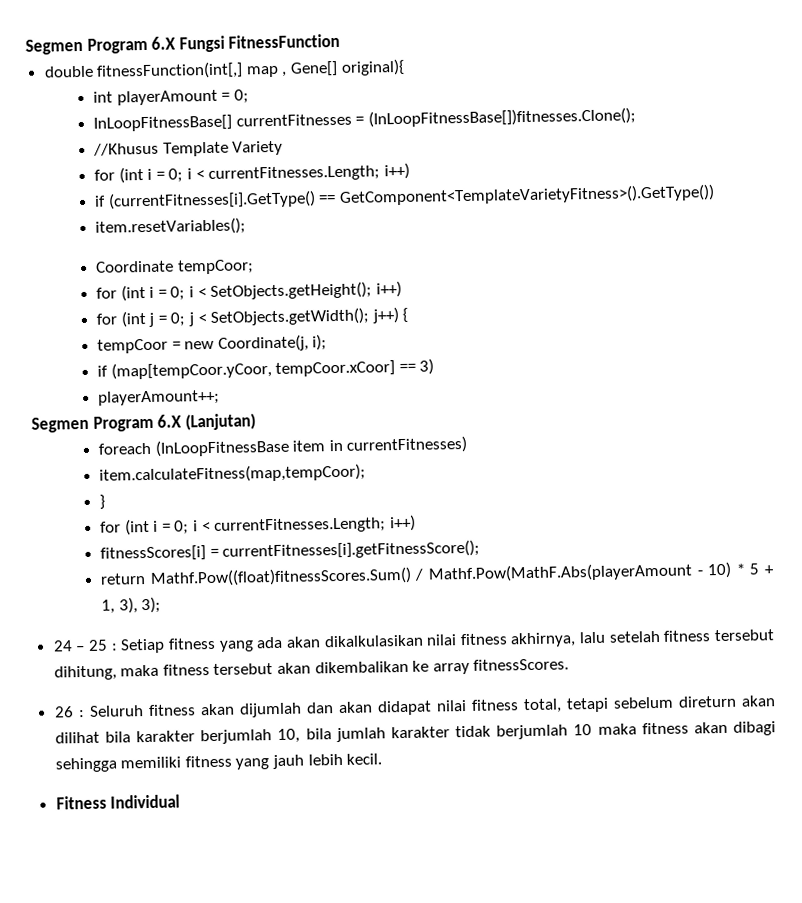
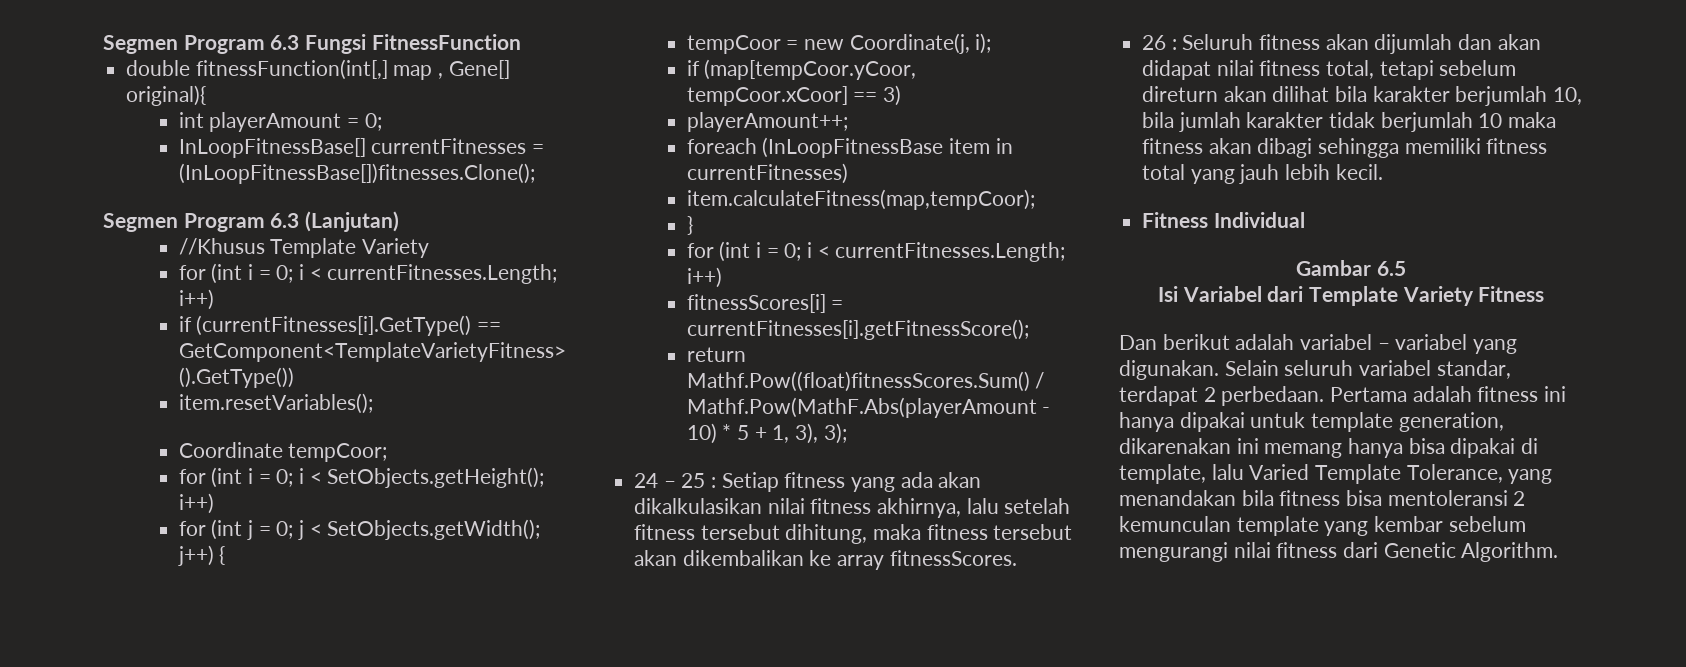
- Segmen Program 6.X Fungsi FitnessFunction
+ Segmen Program 6.3 Fungsi FitnessFunction
+ Segmen Program 6.3 (Lanjutan)
- Segmen Program 6.X (Lanjutan)
- 26 : Seluruh fitness akan dijumlah dan akan didapat nilai fitness total, tetapi sebelum direturn akan dilihat bila karakter berjumlah 10, bila jumlah karakter tidak berjumlah 10 maka fitness akan dibagi sehingga memiliki fitness yang jauh lebih kecil.
+ 26 : Seluruh fitness akan dijumlah dan akan didapat nilai fitness total, tetapi sebelum direturn akan dilihat bila karakter berjumlah 10, bila jumlah karakter tidak berjumlah 10 maka fitness akan dibagi sehingga memiliki fitness total yang jauh lebih kecil.
+ Gambar 6.5
+ Isi Variabel dari Template Variety Fitness
+ Dan berikut adalah variabel – variabel yang digunakan. Selain seluruh variabel standar, terdapat 2 perbedaan. Pertama adalah fitness ini hanya dipakai untuk template generation, dikarenakan ini memang hanya bisa dipakai di template, lalu Varied Template Tolerance, yang menandakan bila fitness bisa mentoleransi 2 kemunculan template yang kembar sebelum mengurangi nilai fitness dari Genetic Algorithm.

